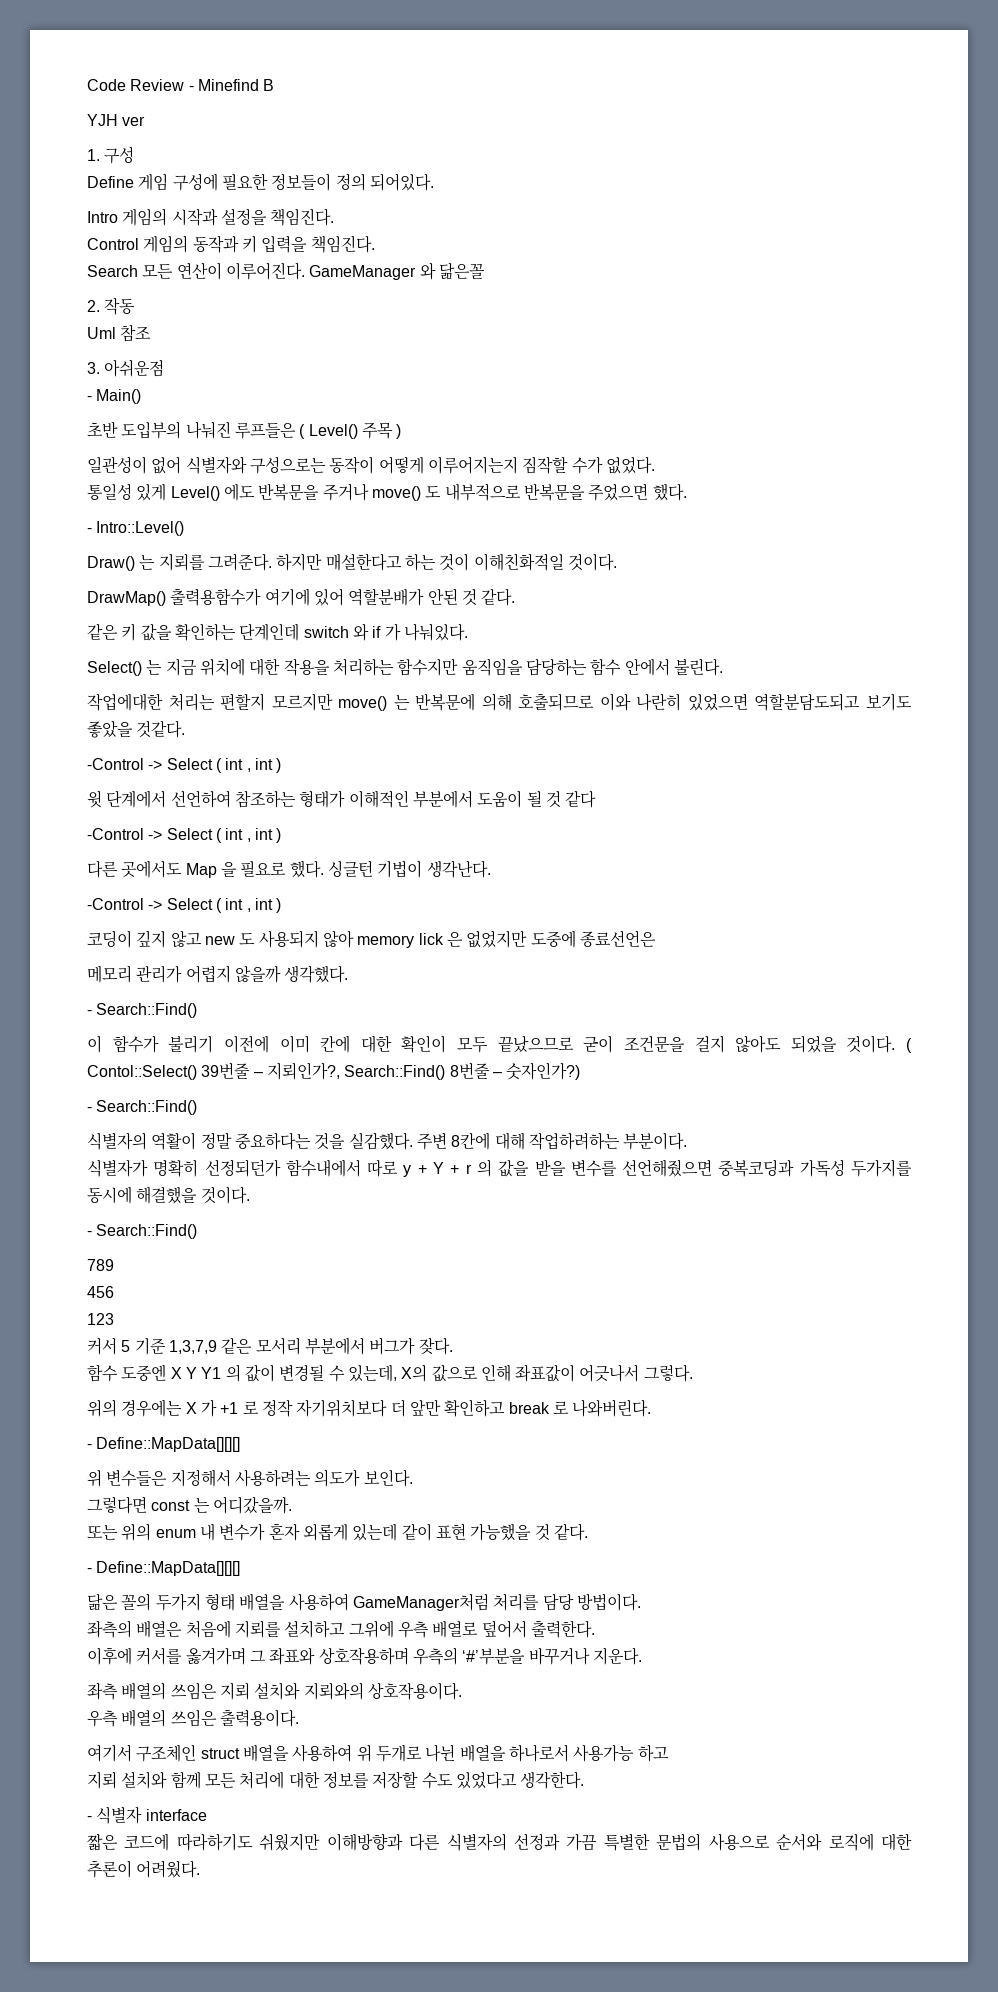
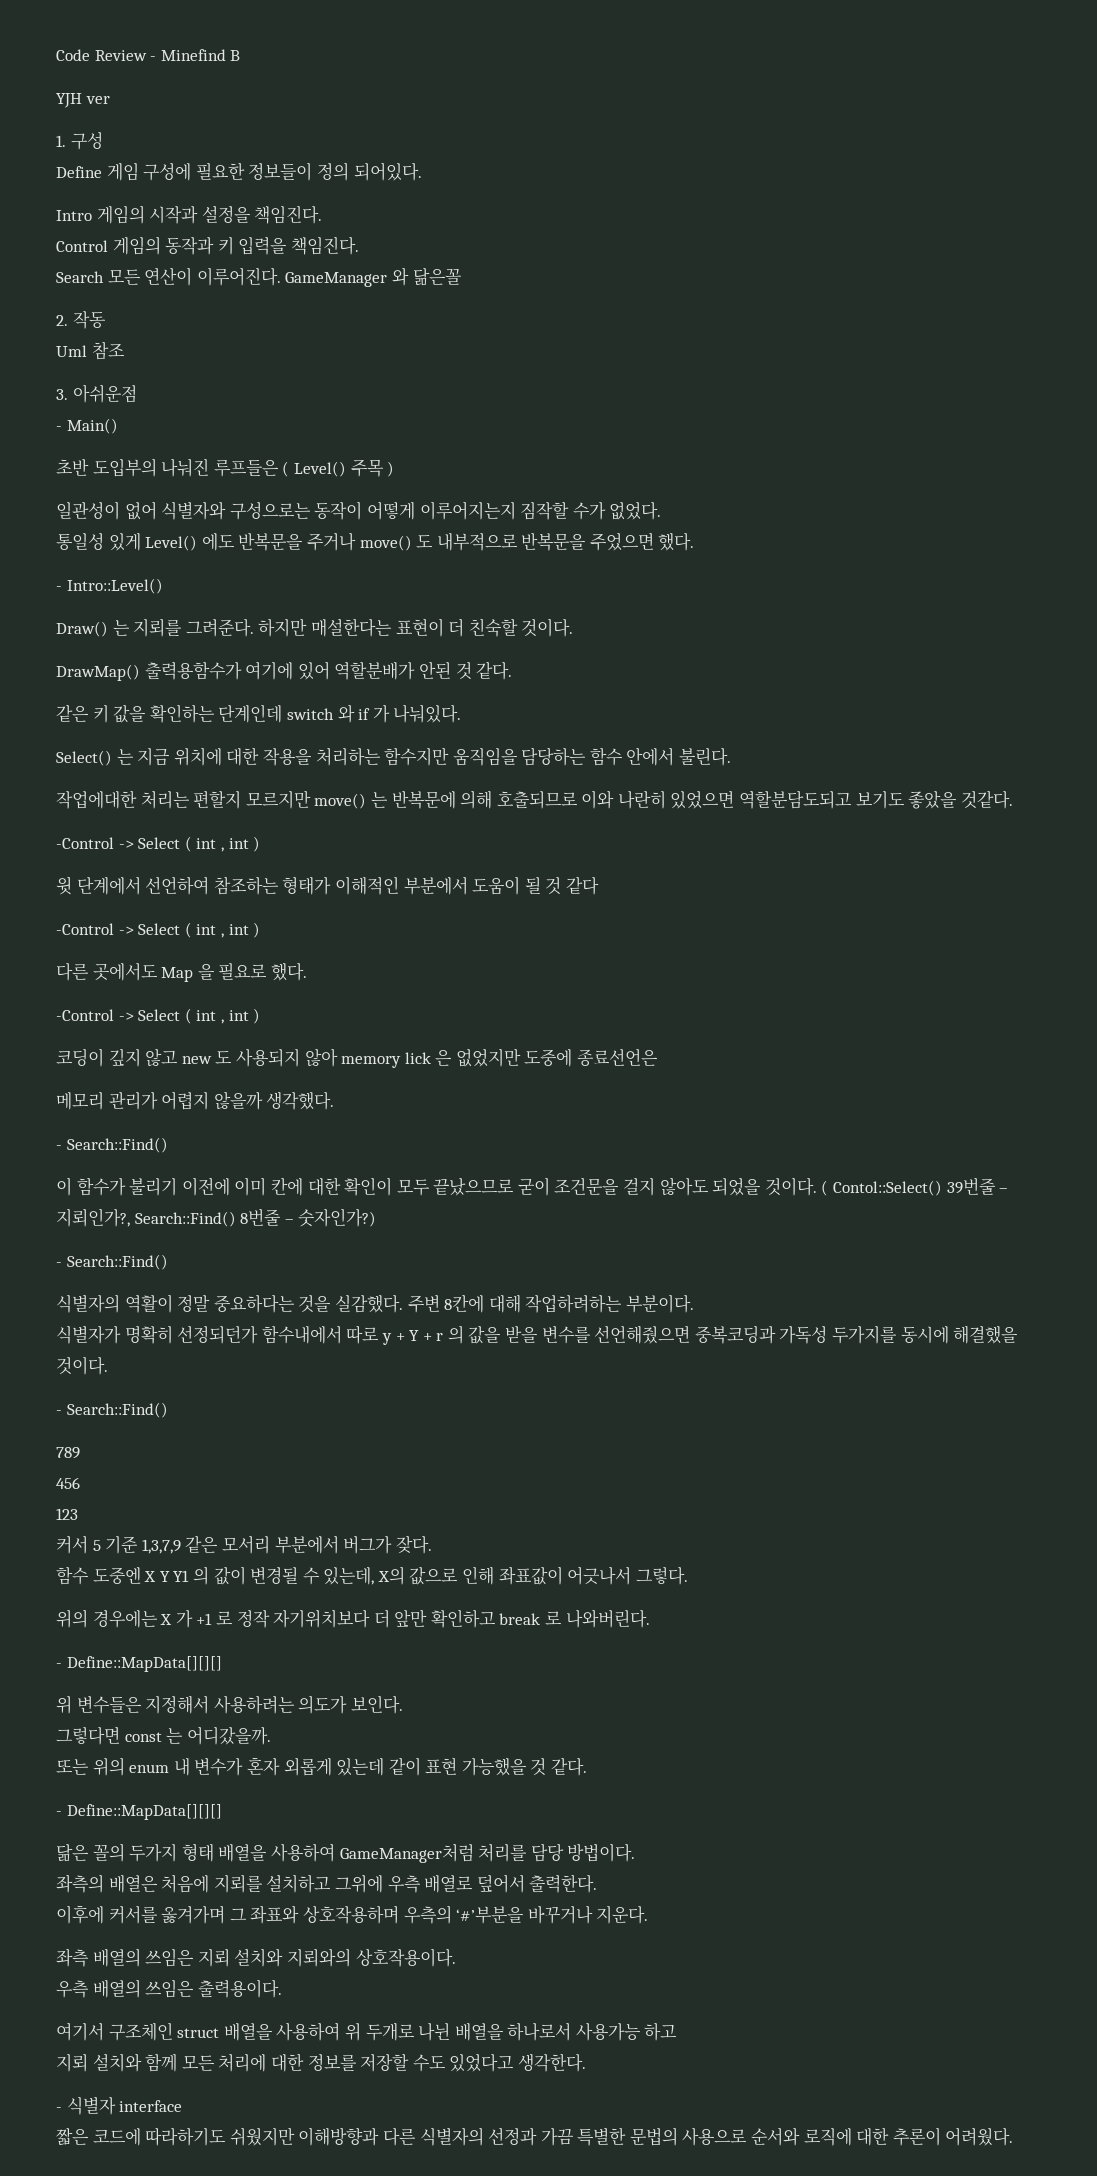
- 하지만 매설한다고 하는 것이 이해친화적일 것이다.
+ 하지만 매설한다는 표현이 더 친숙할 것이다.
- 싱글턴 기법이 생각난다.

